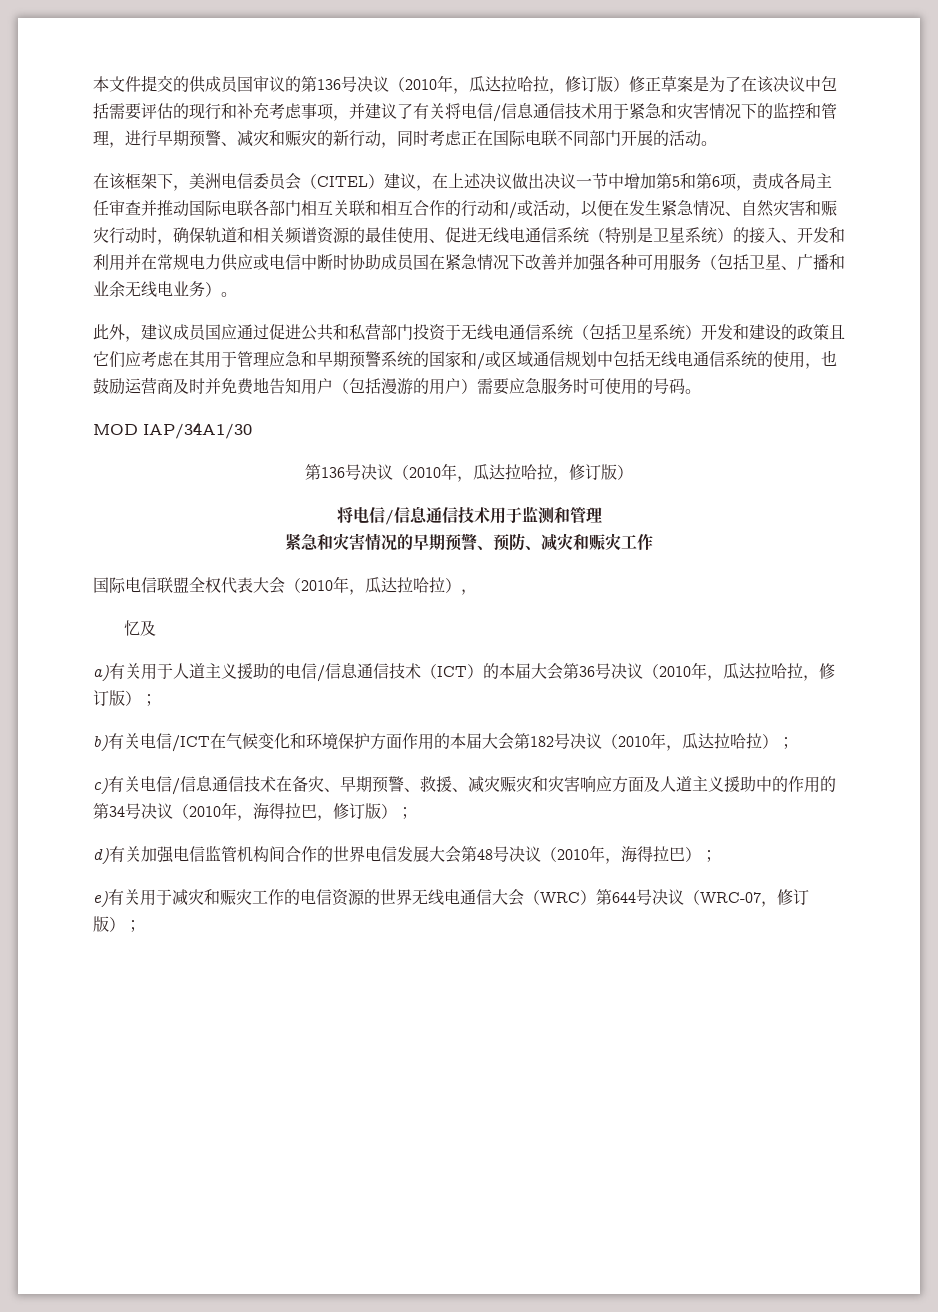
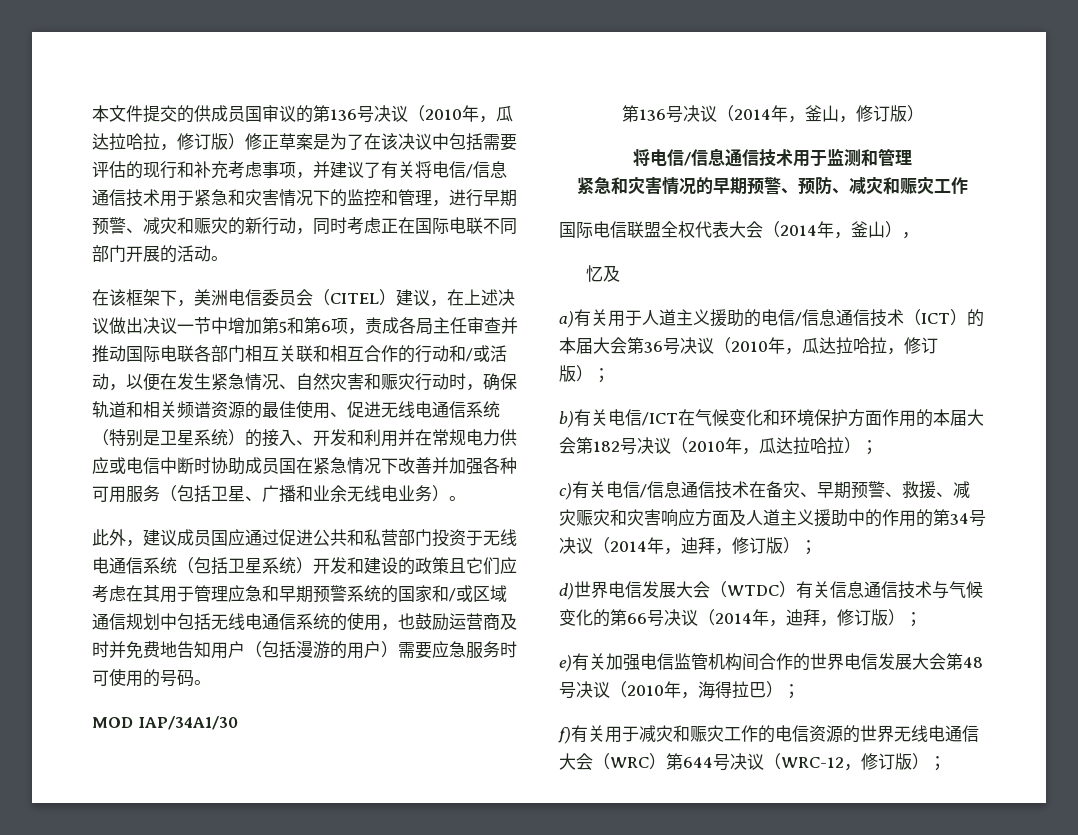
  MOD IAP/34A1/30
- 第136号决议（2010年，瓜达拉哈拉，修订版）
+ 第136号决议（2014年，釜山，修订版）
- 国际电信联盟全权代表大会（2010年，瓜达拉哈拉），
+ 国际电信联盟全权代表大会（2014年，釜山），
- c)有关电信/信息通信技术在备灾、早期预警、救援、减灾赈灾和灾害响应方面及人道主义援助中的作用的第34号决议（2010年，海得拉巴，修订版）；
+ c)有关电信/信息通信技术在备灾、早期预警、救援、减灾赈灾和灾害响应方面及人道主义援助中的作用的第34号决议（2014年，迪拜，修订版）；
- d)有关加强电信监管机构间合作的世界电信发展大会第48号决议（2010年，海得拉巴）；
+ d)世界电信发展大会（WTDC）有关信息通信技术与气候变化的第66号决议（2014年，迪拜，修订版）；
+ e)有关加强电信监管机构间合作的世界电信发展大会第48号决议（2010年，海得拉巴）；
- e)有关用于减灾和赈灾工作的电信资源的世界无线电通信大会（WRC）第644号决议（WRC-07，修订版）；
+ f)有关用于减灾和赈灾工作的电信资源的世界无线电通信大会（WRC）第644号决议（WRC-12，修订版）；

